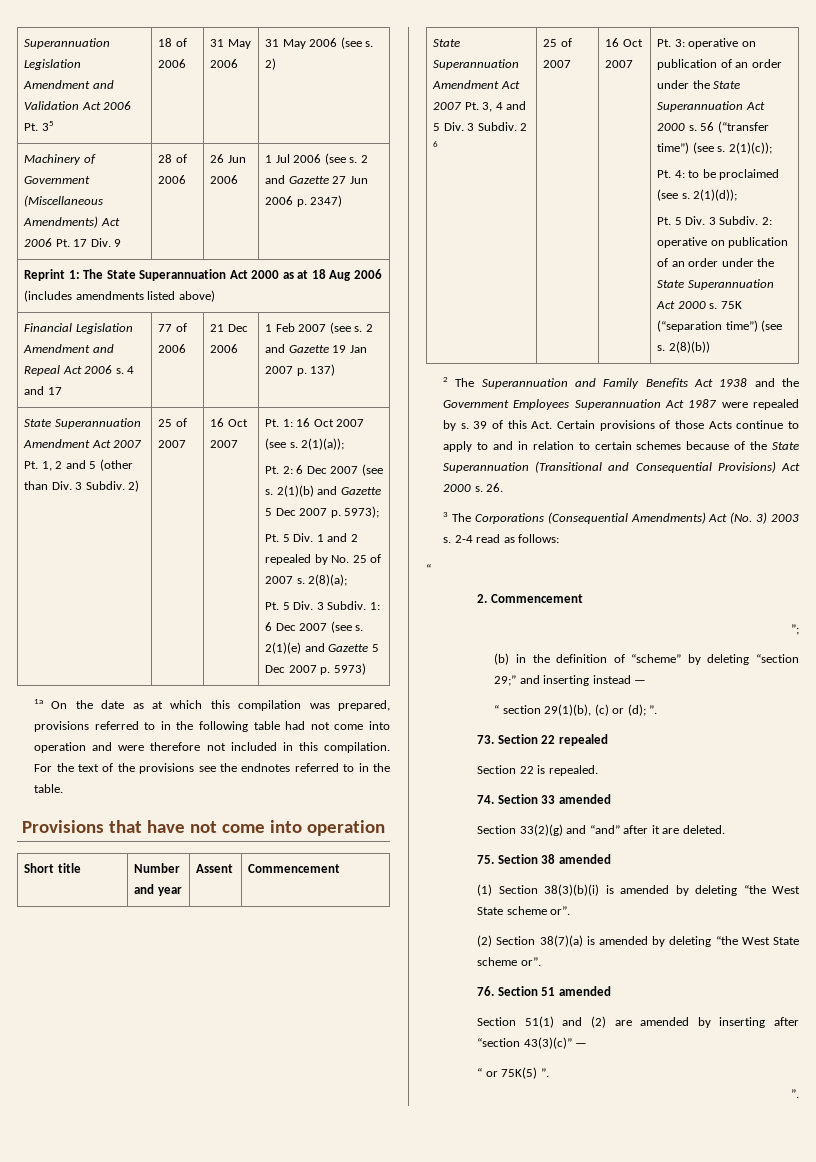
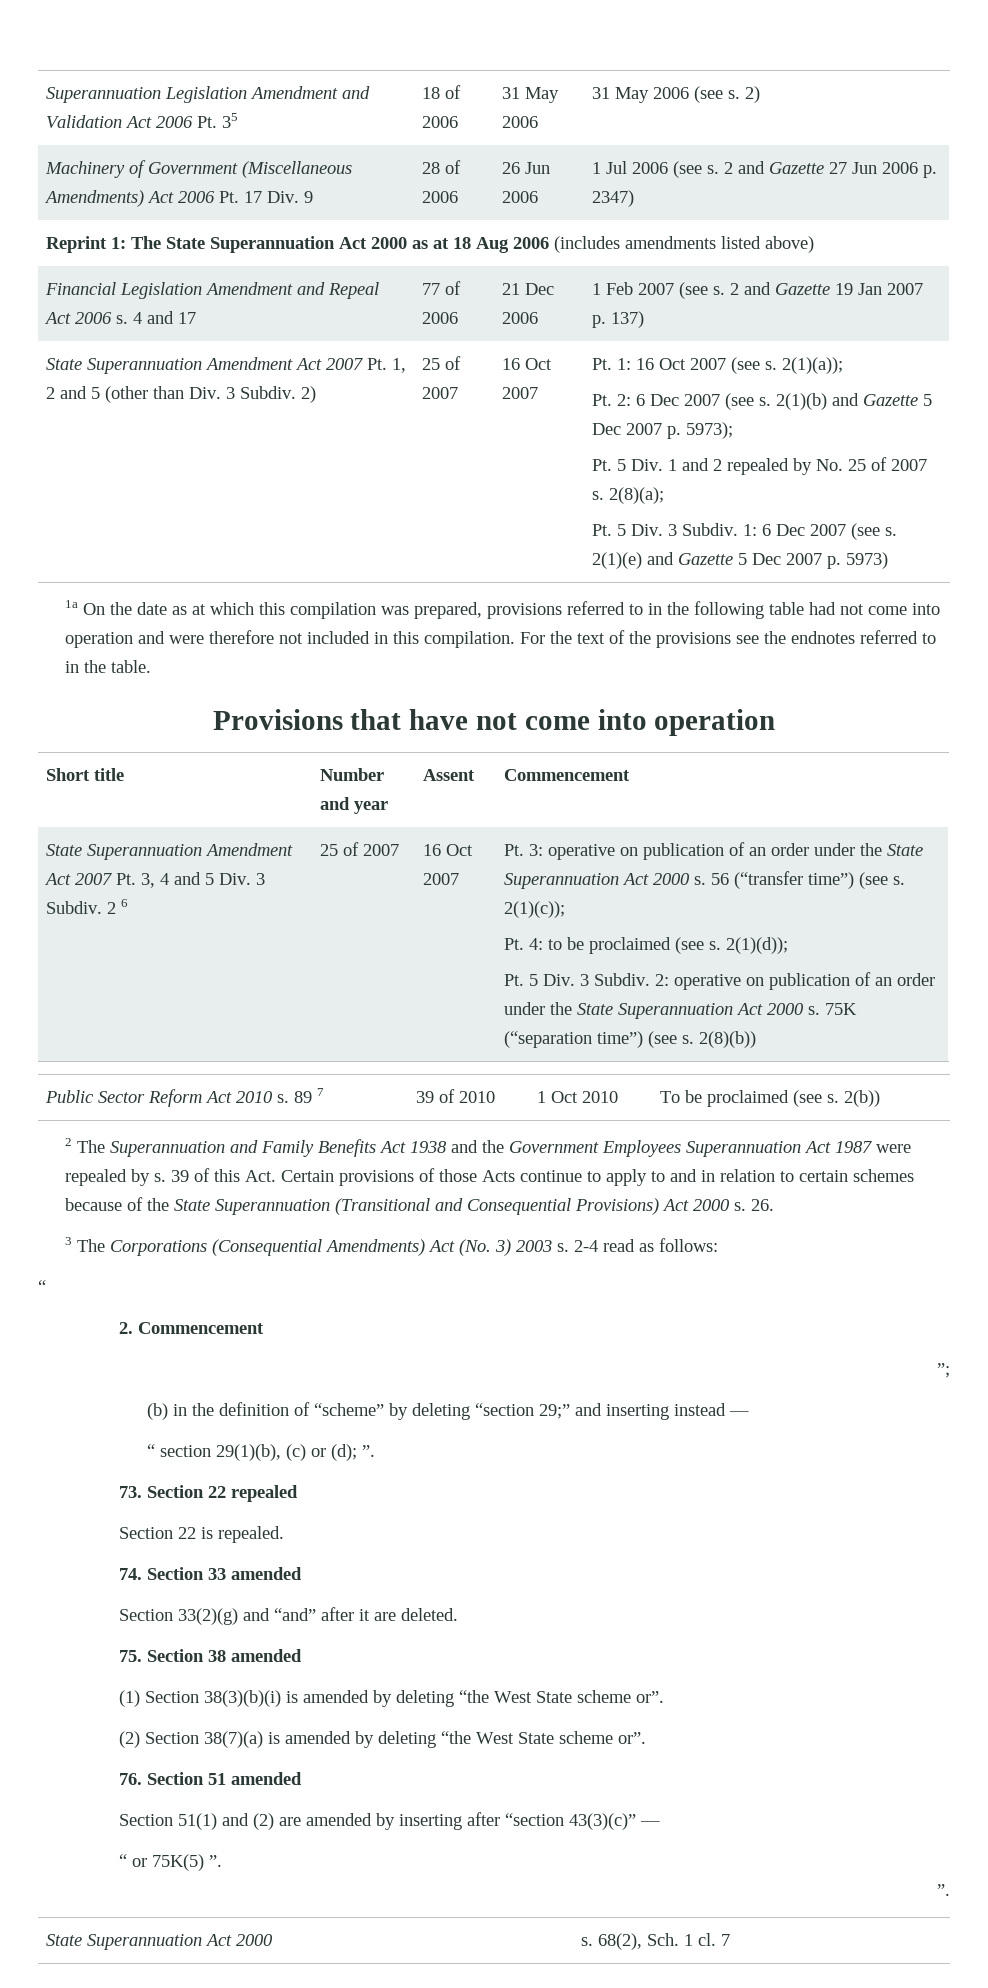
+ Public Sector Reform Act 2010 s. 89 7 | 39 of 2010 | 1 Oct 2010 | To be proclaimed (see s. 2(b))
+ State Superannuation Act 2000 | s. 68(2), Sch. 1 cl. 7

